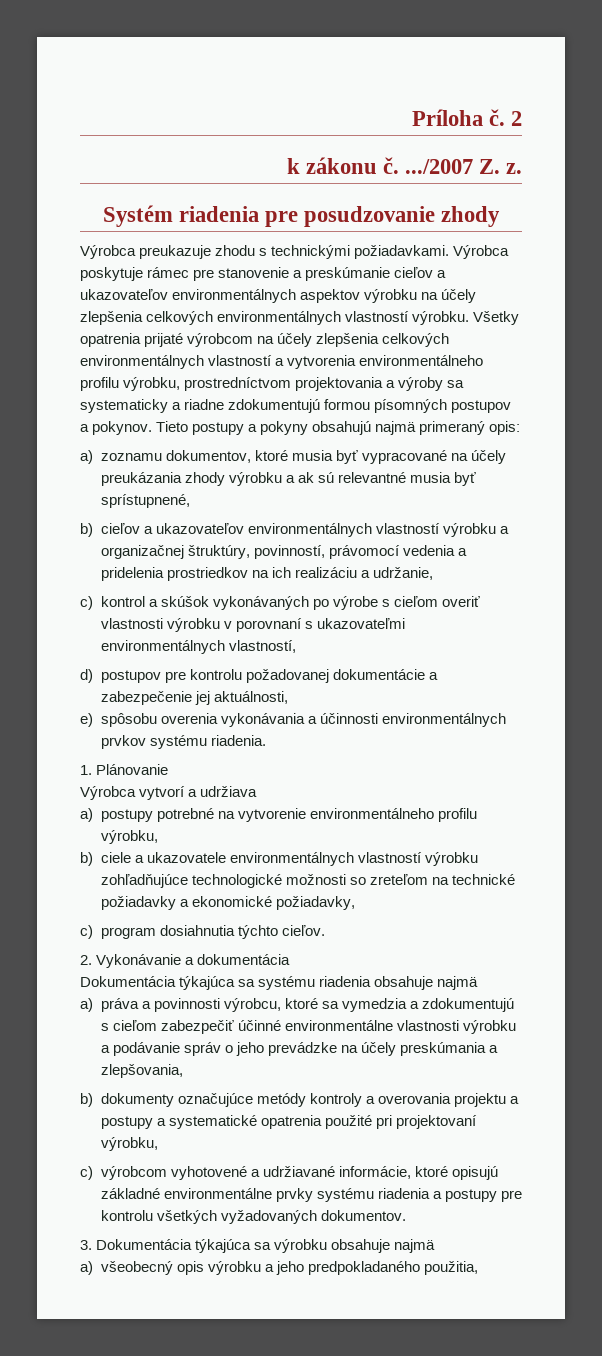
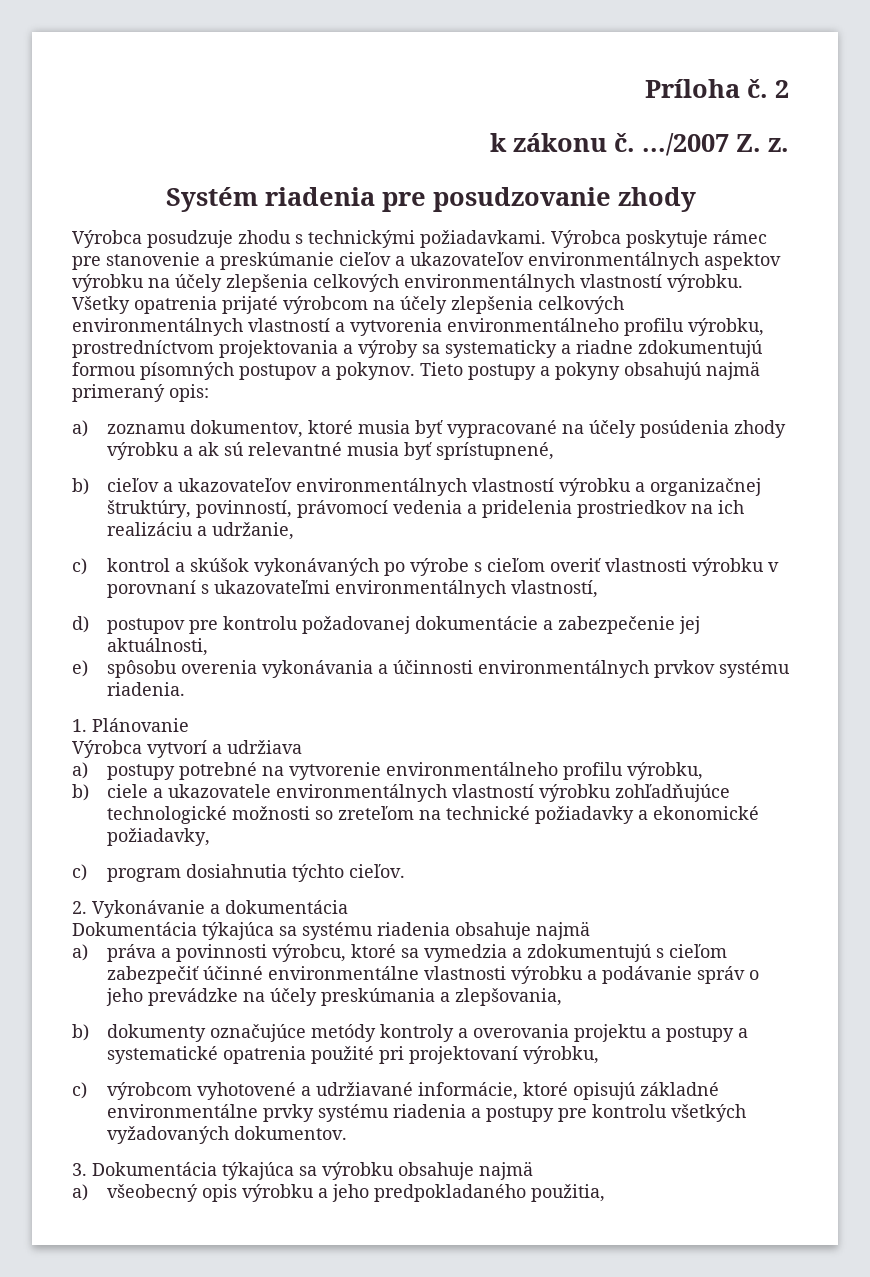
- Výrobca preukazuje zhodu s technickými požiadavkami.
+ Výrobca posudzuje zhodu s technickými požiadavkami.
- a) zoznamu dokumentov, ktoré musia byť vypracované na účely preukázania zhody výrobku a ak sú relevantné musia byť sprístupnené,
+ a) zoznamu dokumentov, ktoré musia byť vypracované na účely posúdenia zhody výrobku a ak sú relevantné musia byť sprístupnené,

